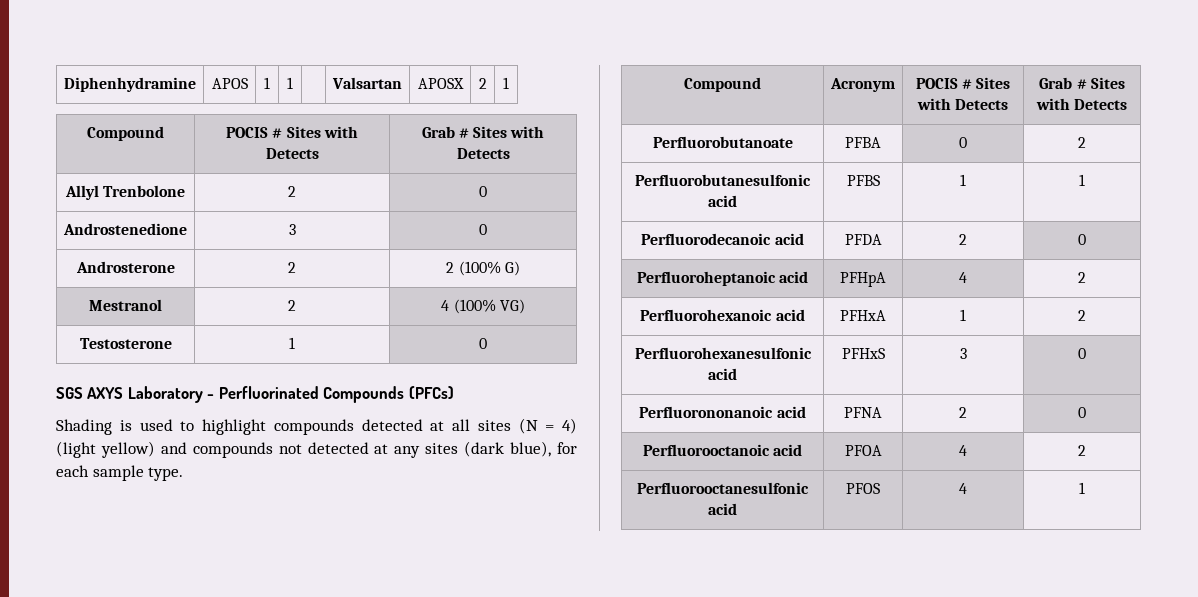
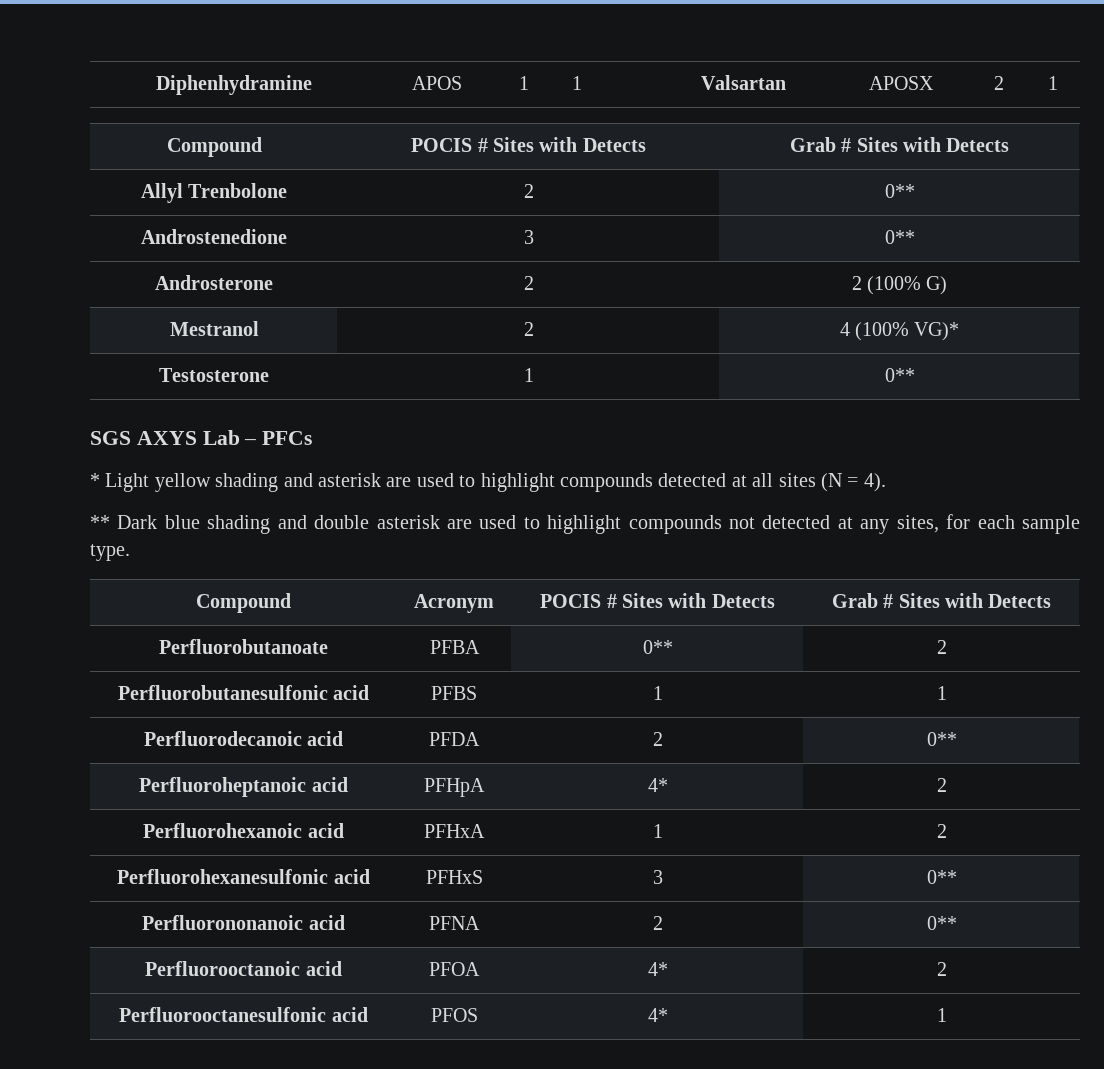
- Allyl Trenbolone | 2 | 0
+ Allyl Trenbolone | 2 | 0**
- Androstenedione | 3 | 0
+ Androstenedione | 3 | 0**
- Mestranol | 2 | 4 (100% VG)
+ Mestranol | 2 | 4 (100% VG)*
- Testosterone | 1 | 0
+ Testosterone | 1 | 0**
- SGS AXYS Laboratory - Perfluorinated Compounds (PFCs)
- Shading is used to highlight compounds detected at all sites (N = 4) (light yellow) and compounds not detected at any sites (dark blue), for each sample type.
+ SGS AXYS Lab – PFCs
+ * Light yellow shading and asterisk are used to highlight compounds detected at all sites (N = 4).
+ ** Dark blue shading and double asterisk are used to highlight compounds not detected at any sites, for each sample type.
- Perfluorobutanoate | PFBA | 0 | 2
+ Perfluorobutanoate | PFBA | 0** | 2
- Perfluorodecanoic acid | PFDA | 2 | 0
+ Perfluorodecanoic acid | PFDA | 2 | 0**
- Perfluoroheptanoic acid | PFHpA | 4 | 2
+ Perfluoroheptanoic acid | PFHpA | 4* | 2
- Perfluorohexanesulfonic acid | PFHxS | 3 | 0
+ Perfluorohexanesulfonic acid | PFHxS | 3 | 0**
- Perfluorononanoic acid | PFNA | 2 | 0
+ Perfluorononanoic acid | PFNA | 2 | 0**
- Perfluorooctanoic acid | PFOA | 4 | 2
+ Perfluorooctanoic acid | PFOA | 4* | 2
- Perfluorooctanesulfonic acid | PFOS | 4 | 1
+ Perfluorooctanesulfonic acid | PFOS | 4* | 1

